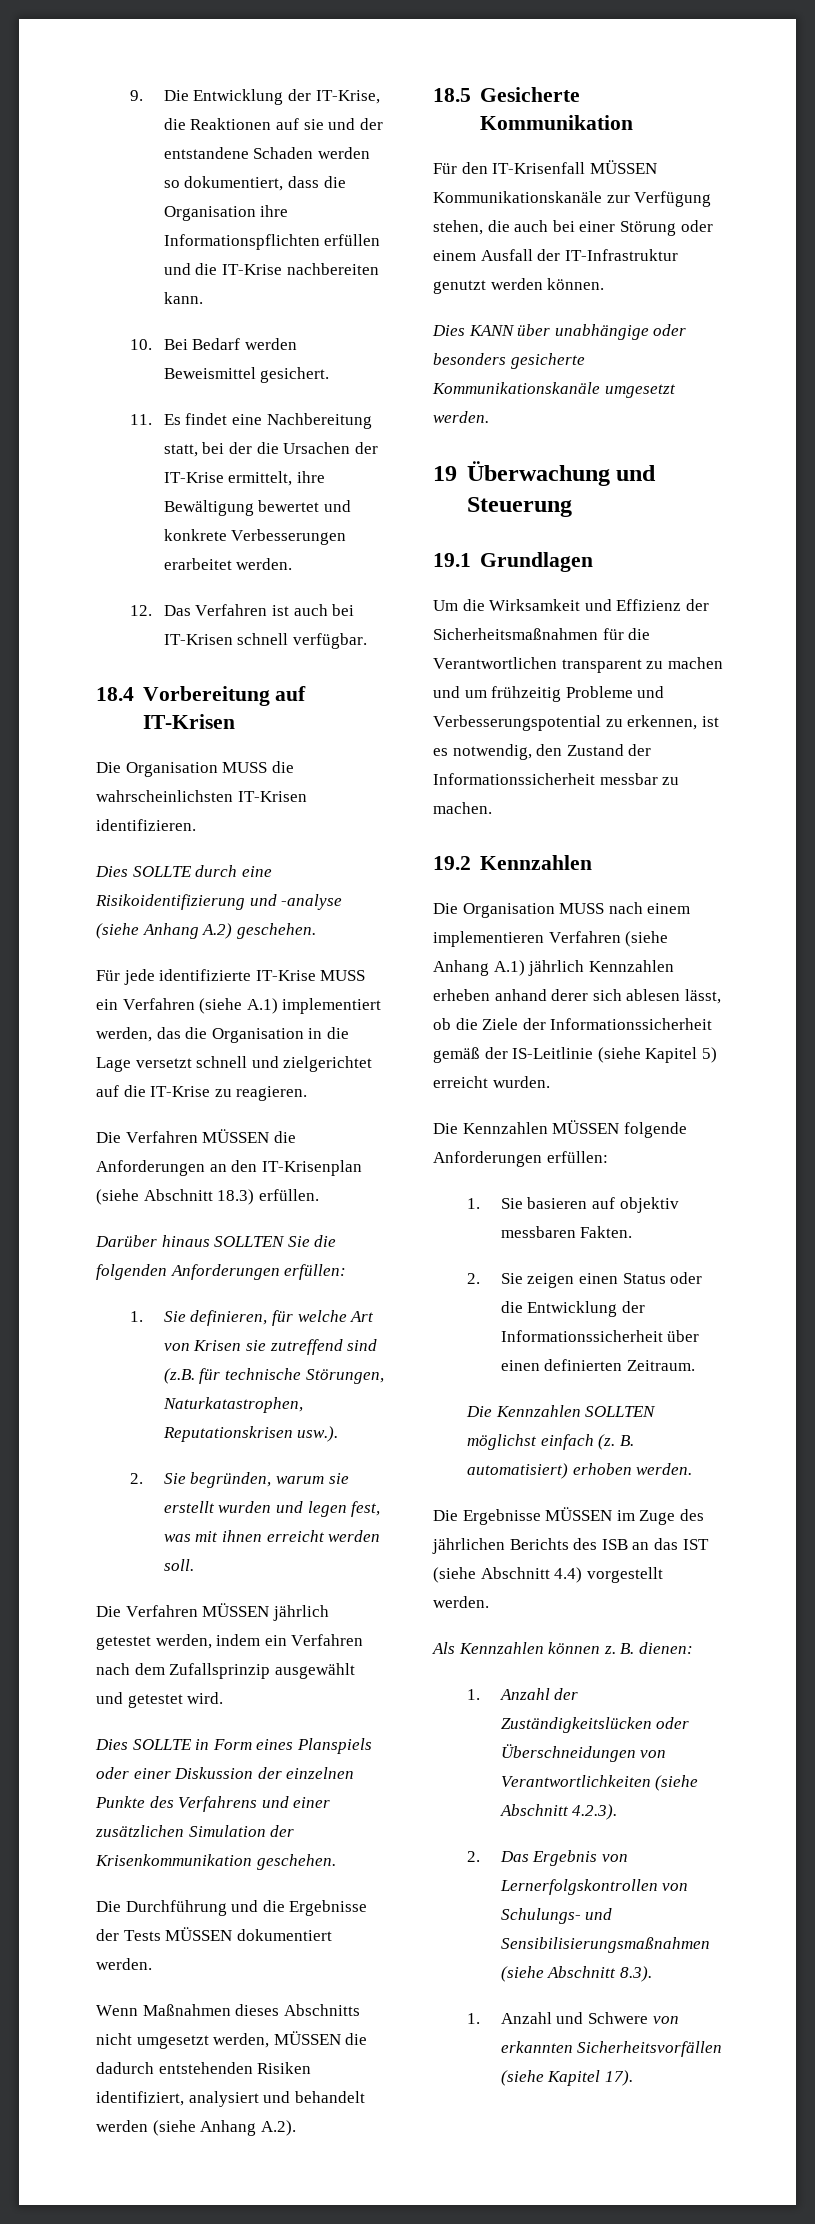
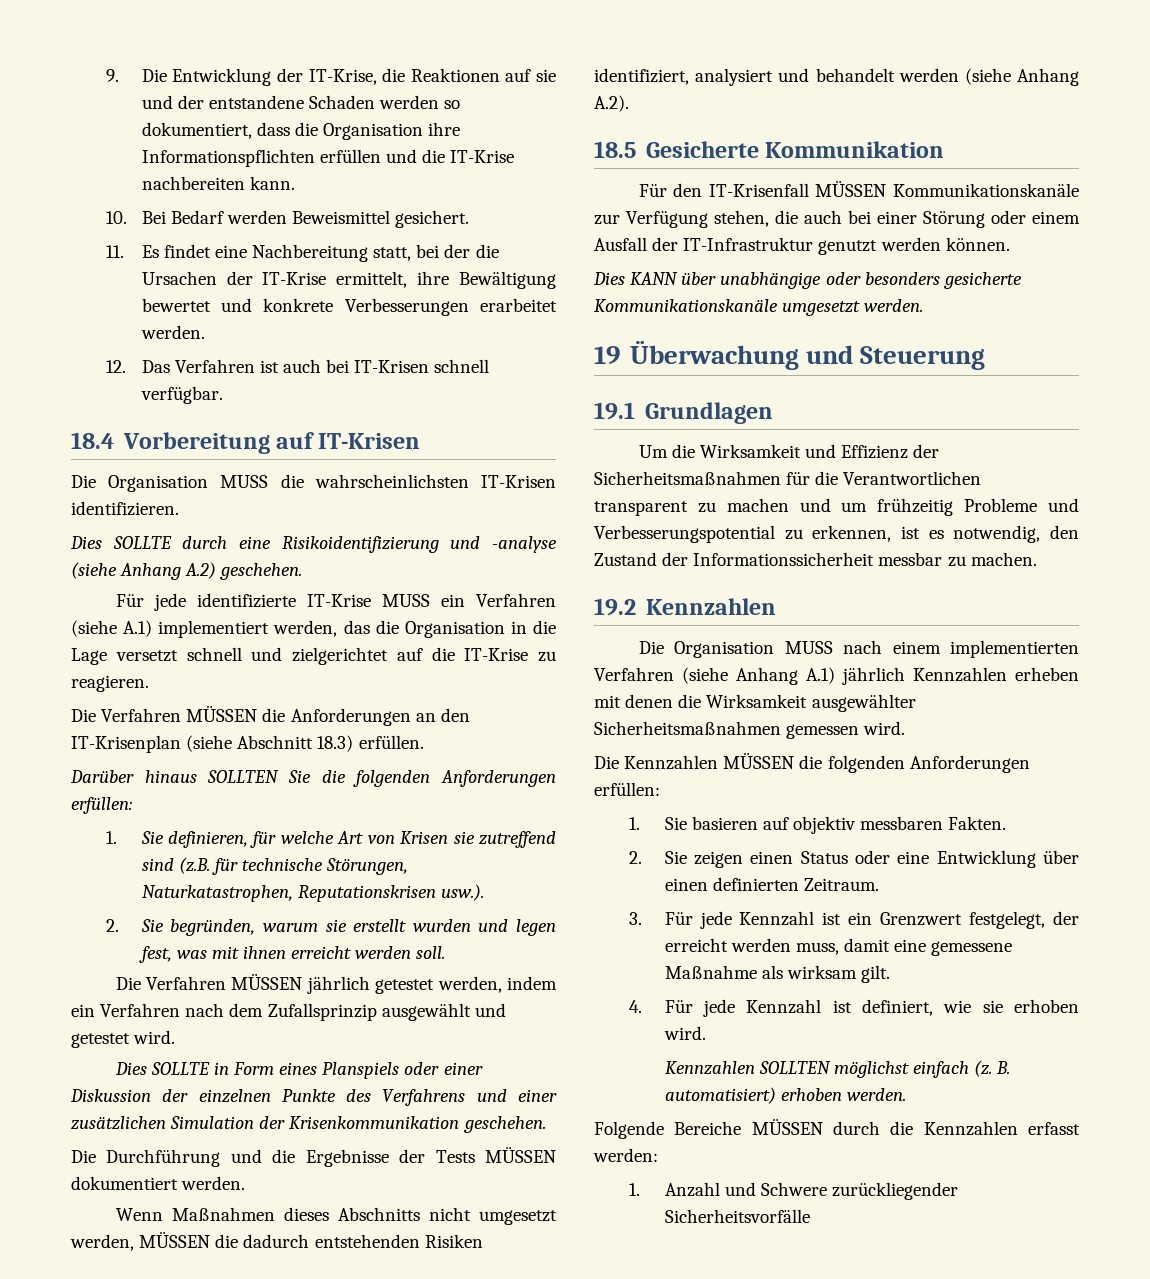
- Die Organisation MUSS nach einem implementieren Verfahren (siehe Anhang A.1) jährlich Kennzahlen erheben anhand derer sich ablesen lässt, ob die Ziele der Informationssicherheit gemäß der IS-Leitlinie (siehe Kapitel 5) erreicht wurden.
+ Die Organisation MUSS nach einem implementierten Verfahren (siehe Anhang A.1) jährlich Kennzahlen erheben mit denen die Wirksamkeit ausgewählter Sicherheitsmaßnahmen gemessen wird.
- Die Kennzahlen MÜSSEN folgende Anforderungen erfüllen:
+ Die Kennzahlen MÜSSEN die folgenden Anforderungen erfüllen:
- 2. Sie zeigen einen Status oder die Entwicklung der Informationssicherheit über einen definierten Zeitraum.
+ 2. Sie zeigen einen Status oder eine Entwicklung über einen definierten Zeitraum.
- Die Kennzahlen SOLLTEN möglichst einfach (z.
+ 3. Für jede Kennzahl ist ein Grenzwert festgelegt, der erreicht werden muss, damit eine gemessene Maßnahme als wirksam gilt.
+ 4. Für jede Kennzahl ist definiert, wie sie erhoben wird.
+ Kennzahlen SOLLTEN möglichst einfach (z.
- Die Ergebnisse MÜSSEN im Zuge des jährlichen Berichts des ISB an das IST (siehe Abschnitt 4.4) vorgestellt werden.
- Als Kennzahlen können z. B. dienen:
- 1. Anzahl der Zuständigkeitslücken oder Überschneidungen von Verantwortlichkeiten (siehe Abschnitt 4.2.3).
- 2. Das Ergebnis von Lernerfolgskontrollen von Schulungs- und Sensibilisierungsmaßnahmen (siehe Abschnitt 8.3).
- 1. Anzahl und Schwere von erkannten Sicherheitsvorfällen (siehe Kapitel 17).
+ Folgende Bereiche MÜSSEN durch die Kennzahlen erfasst werden:
+ 1. Anzahl und Schwere zurückliegender Sicherheitsvorfälle

